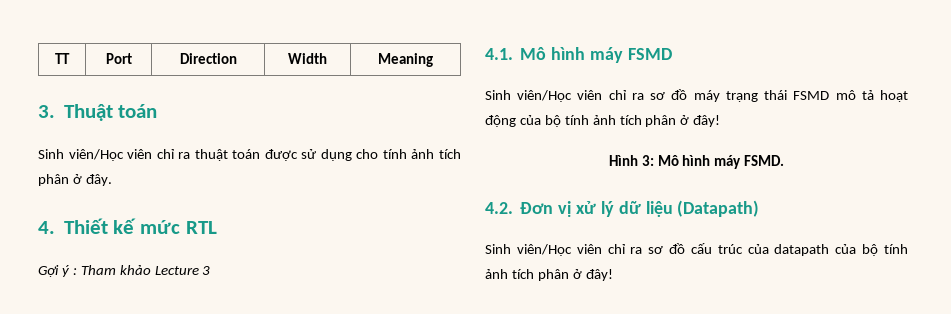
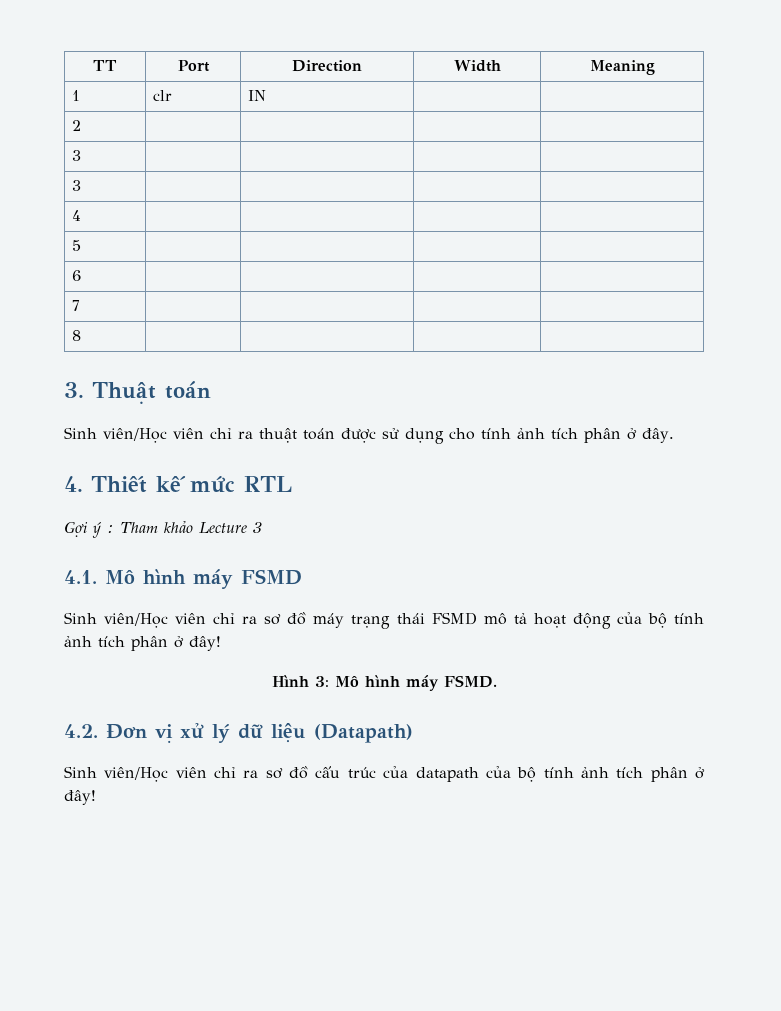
+ 1 | clr | IN | |
+ 2 | | | |
+ 3 | | | |
+ 3 | | | |
+ 4 | | | |
+ 5 | | | |
+ 6 | | | |
+ 7 | | | |
+ 8 | | | |

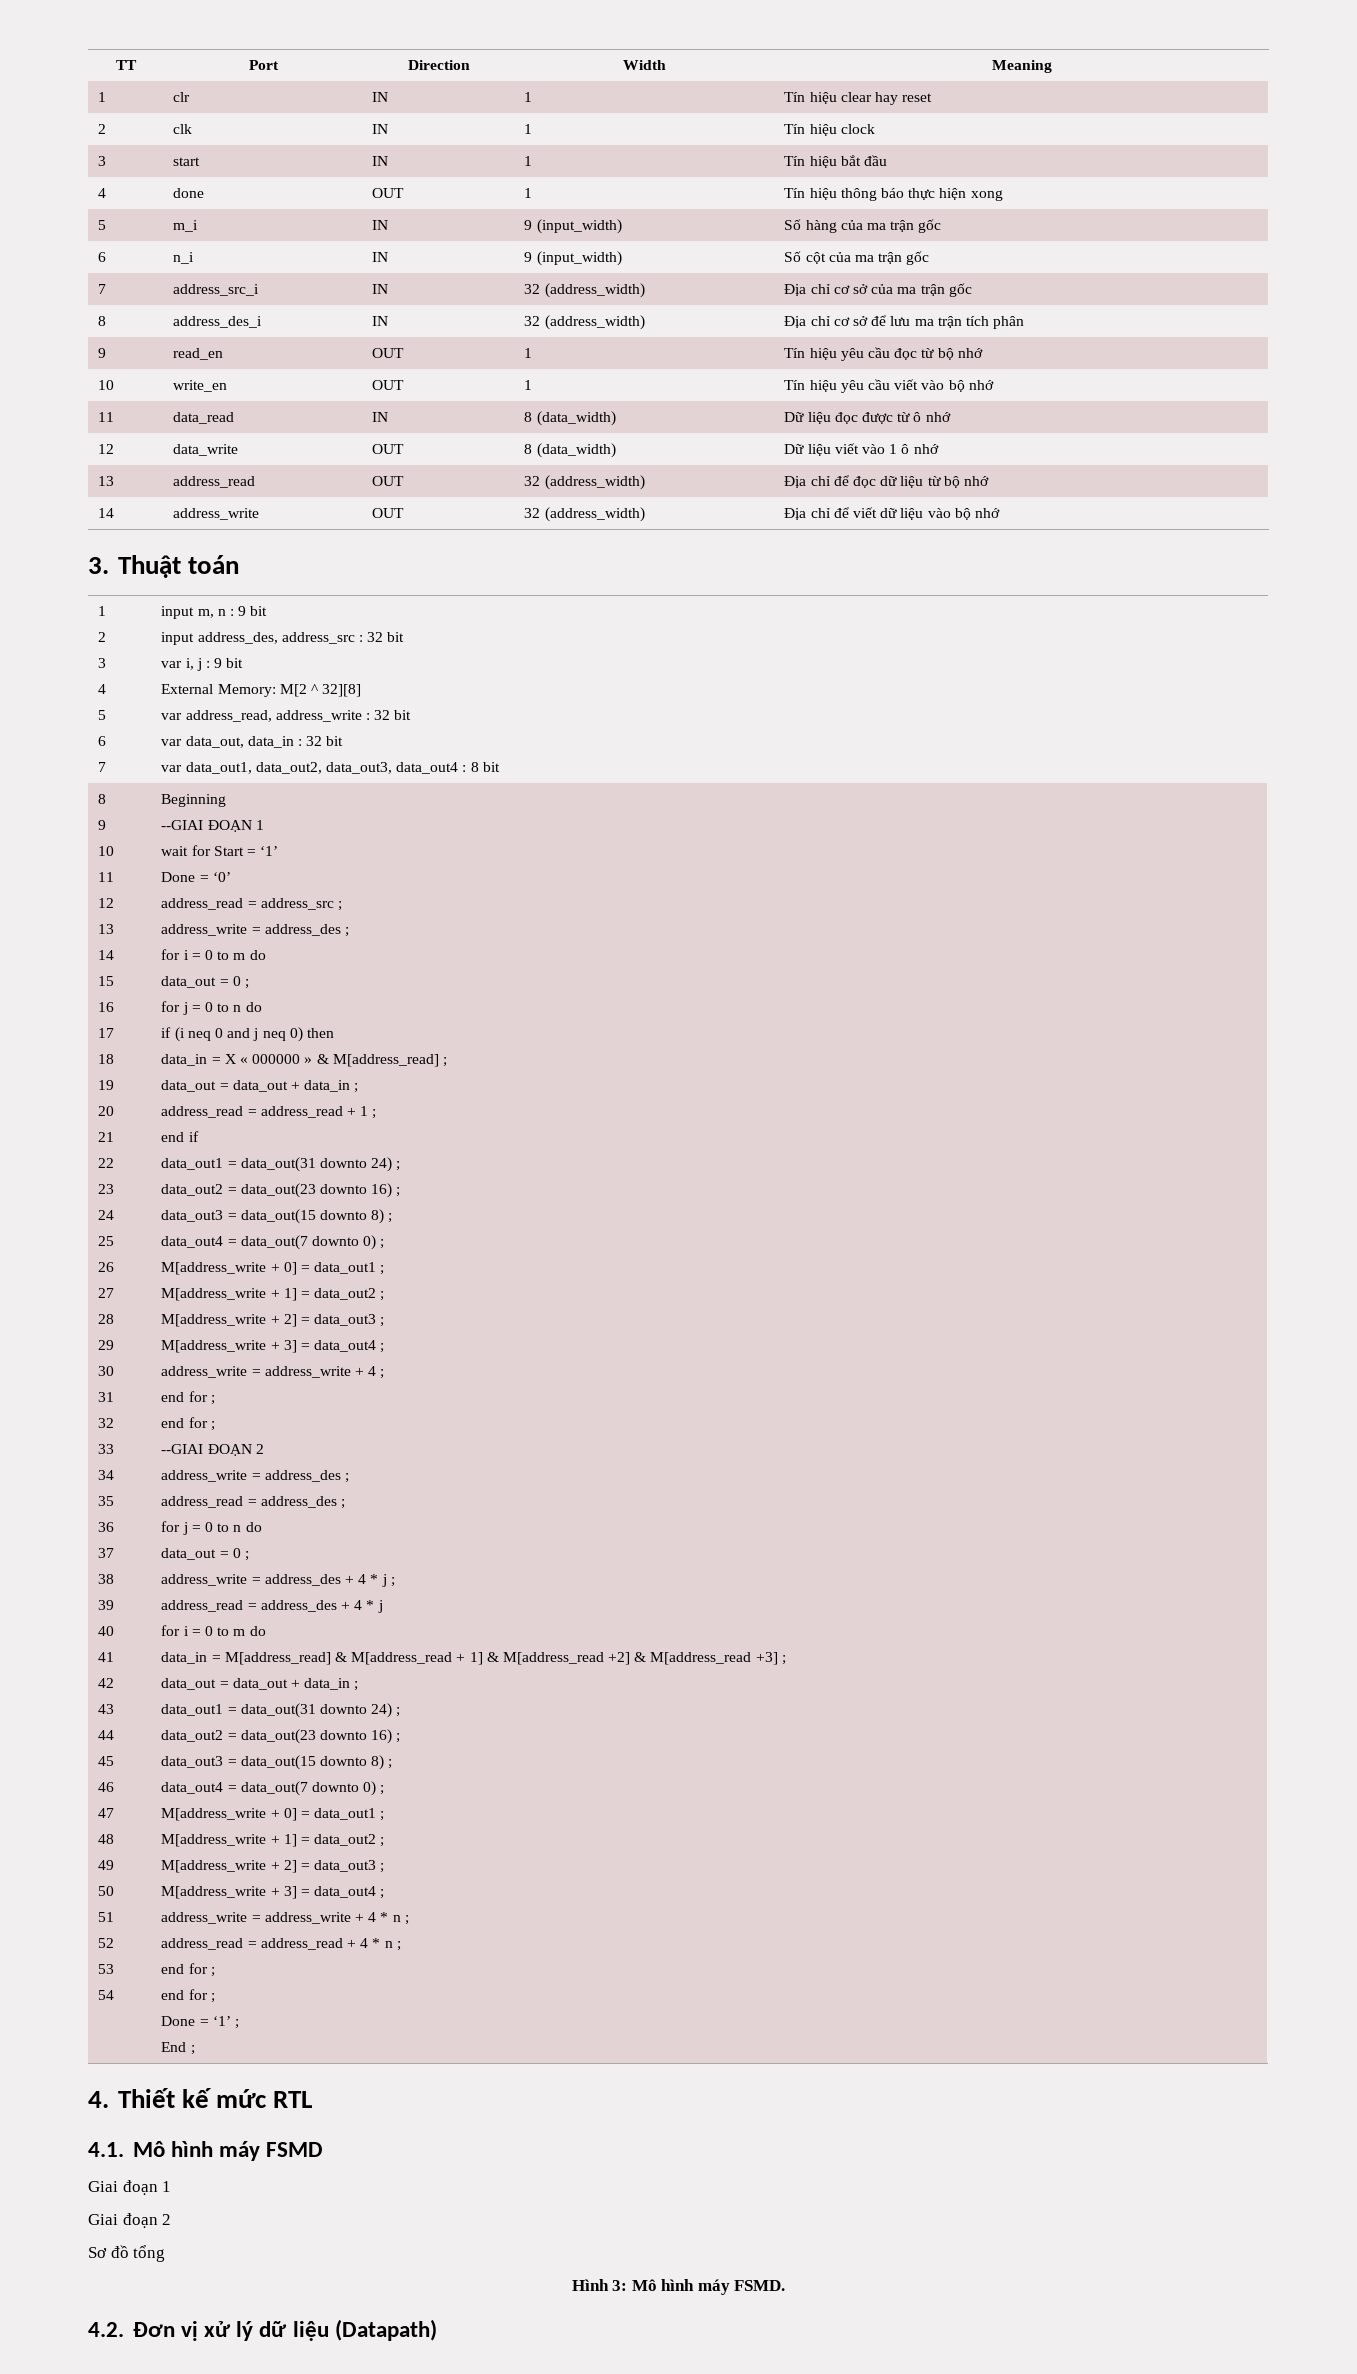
- 1 | clr | IN | |
- 2 | | | |
- 3 | | | |
- 3 | | | |
- 4 | | | |
- 5 | | | |
- 6 | | | |
- 7 | | | |
- 8 | | | |
+ 1 | clr | IN | 1 | Tín hiệu clear hay reset
+ 2 | clk | IN | 1 | Tín hiệu clock
+ 3 | start | IN | 1 | Tín hiệu bắt đầu
+ 4 | done | OUT | 1 | Tín hiệu thông báo thực hiện xong
+ 5 | m_i | IN | 9 (input_width) | Số hàng của ma trận gốc
+ 6 | n_i | IN | 9 (input_width) | Số cột của ma trận gốc
+ 7 | address_src_i | IN | 32 (address_width) | Địa chỉ cơ sở của ma trận gốc
+ 8 | address_des_i | IN | 32 (address_width) | Địa chỉ cơ sở để lưu ma trận tích phân
+ 9 | read_en | OUT | 1 | Tín hiệu yêu cầu đọc từ bộ nhớ
+ 10 | write_en | OUT | 1 | Tín hiệu yêu cầu viết vào bộ nhớ
+ 11 | data_read | IN | 8 (data_width) | Dữ liệu đọc được từ ô nhớ
+ 12 | data_write | OUT | 8 (data_width) | Dữ liệu viết vào 1 ô nhớ
+ 13 | address_read | OUT | 32 (address_width) | Địa chỉ để đọc dữ liệu từ bộ nhớ
+ 14 | address_write | OUT | 32 (address_width) | Địa chỉ để viết dữ liệu vào bộ nhớ
  3. Thuật toán
- Sinh viên/Học viên chỉ ra thuật toán được sử dụng cho tính ảnh tích phân ở đây.
+ 1
+ 2
+ 3
+ 4
+ 5
+ 6
+ 7 | input m, n : 9 bit
+ input address_des, address_src : 32 bit
+ var i, j : 9 bit
+ External Memory: M[2 ^ 32][8]
+ var address_read, address_write : 32 bit
+ var data_out, data_in : 32 bit
+ var data_out1, data_out2, data_out3, data_out4 : 8 bit
+ 8
+ 9
+ 10
+ 11
+ 12
+ 13
+ 14
+ 15
+ 16
+ 17
+ 18
+ 19
+ 20
+ 21
+ 22
+ 23
+ 24
+ 25
+ 26
+ 27
+ 28
+ 29
+ 30
+ 31
+ 32
+ 33
+ 34
+ 35
+ 36
+ 37
+ 38
+ 39
+ 40
+ 41
+ 42
+ 43
+ 44
+ 45
+ 46
+ 47
+ 48
+ 49
+ 50
+ 51
+ 52
+ 53
+ 54 | Beginning
+ --GIAI ĐOẠN 1
+ wait for Start = ‘1’
+ Done = ‘0’
+ address_read = address_src ;
+ address_write = address_des ;
+ for i = 0 to m do
+ data_out = 0 ;
+ for j = 0 to n do
+ if (i neq 0 and j neq 0) then
+ data_in = X « 000000 » & M[address_read] ;
+ data_out = data_out + data_in ;
+ address_read = address_read + 1 ;
+ end if
+ data_out1 = data_out(31 downto 24) ;
+ data_out2 = data_out(23 downto 16) ;
+ data_out3 = data_out(15 downto 8) ;
+ data_out4 = data_out(7 downto 0) ;
+ M[address_write + 0] = data_out1 ;
+ M[address_write + 1] = data_out2 ;
+ M[address_write + 2] = data_out3 ;
+ M[address_write + 3] = data_out4 ;
+ address_write = address_write + 4 ;
+ end for ;
+ end for ;
+ --GIAI ĐOẠN 2
+ address_write = address_des ;
+ address_read = address_des ;
+ for j = 0 to n do
+ data_out = 0 ;
+ address_write = address_des + 4 * j ;
+ address_read = address_des + 4 * j
+ for i = 0 to m do
+ data_in = M[address_read] & M[address_read + 1] & M[address_read +2] & M[address_read +3] ;
+ data_out = data_out + data_in ;
+ data_out1 = data_out(31 downto 24) ;
+ data_out2 = data_out(23 downto 16) ;
+ data_out3 = data_out(15 downto 8) ;
+ data_out4 = data_out(7 downto 0) ;
+ M[address_write + 0] = data_out1 ;
+ M[address_write + 1] = data_out2 ;
+ M[address_write + 2] = data_out3 ;
+ M[address_write + 3] = data_out4 ;
+ address_write = address_write + 4 * n ;
+ address_read = address_read + 4 * n ;
+ end for ;
+ end for ;
+ Done = ‘1’ ;
+ End ;
- Gợi ý : Tham khảo Lecture 3
- Sinh viên/Học viên chỉ ra sơ đồ máy trạng thái FSMD mô tả hoạt động của bộ tính ảnh tích phân ở đây!
+ Giai đoạn 1
+ Giai đoạn 2
+ Sơ đồ tổng
- Sinh viên/Học viên chỉ ra sơ đồ cấu trúc của datapath của bộ tính ảnh tích phân ở đây!

